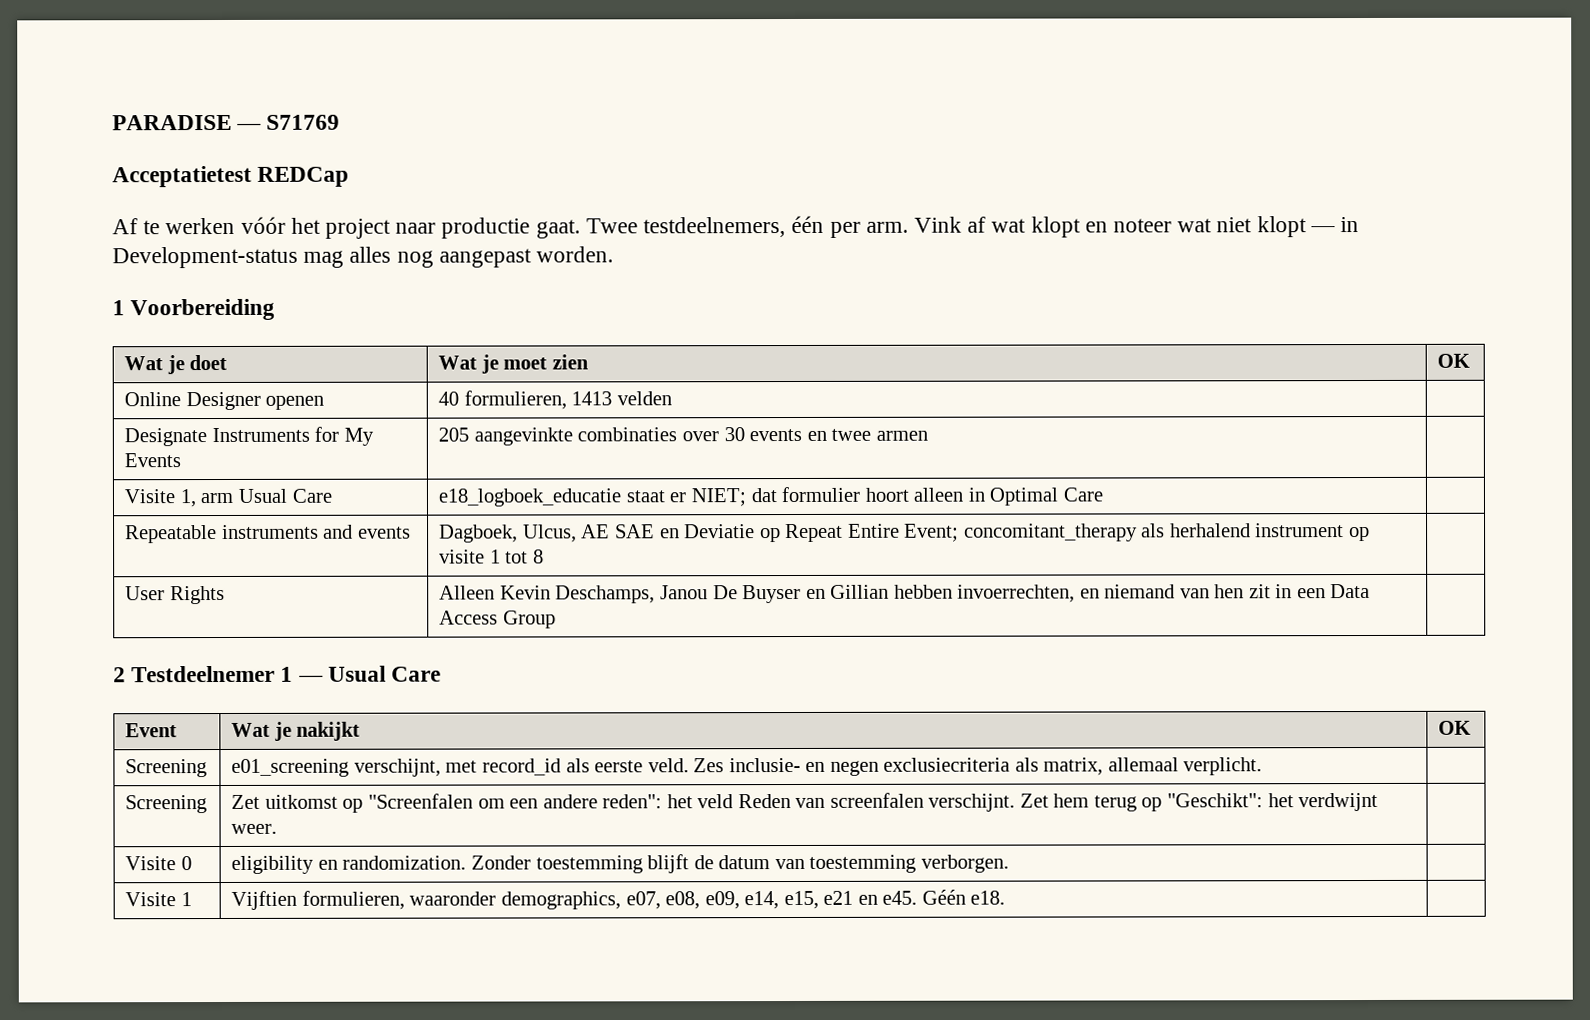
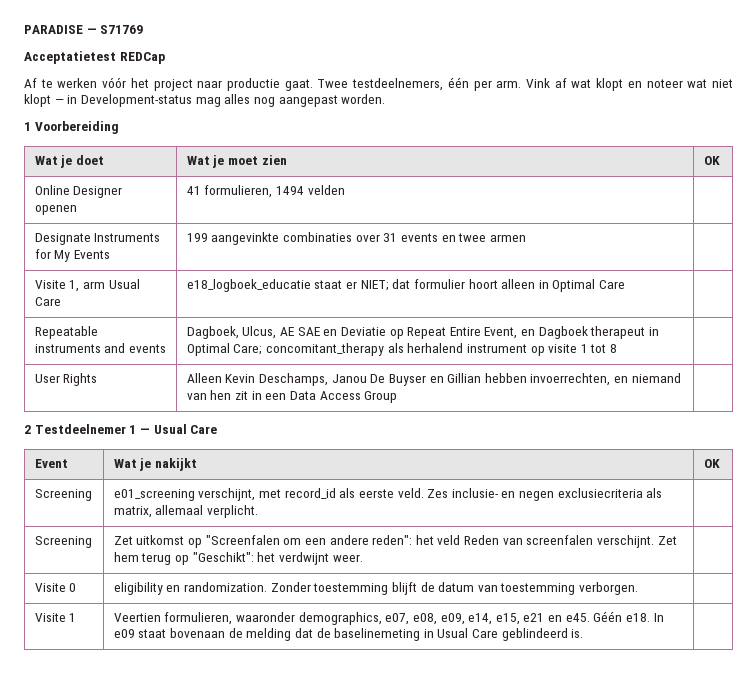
- Online Designer openen | 40 formulieren, 1413 velden |
+ Online Designer openen | 41 formulieren, 1494 velden |
- Designate Instruments for My Events | 205 aangevinkte combinaties over 30 events en twee armen |
+ Designate Instruments for My Events | 199 aangevinkte combinaties over 31 events en twee armen |
- Repeatable instruments and events | Dagboek, Ulcus, AE SAE en Deviatie op Repeat Entire Event; concomitant_therapy als herhalend instrument op visite 1 tot 8 |
+ Repeatable instruments and events | Dagboek, Ulcus, AE SAE en Deviatie op Repeat Entire Event, en Dagboek therapeut in Optimal Care; concomitant_therapy als herhalend instrument op visite 1 tot 8 |
- Visite 1 | Vijftien formulieren, waaronder demographics, e07, e08, e09, e14, e15, e21 en e45. Géén e18. |
+ Visite 1 | Veertien formulieren, waaronder demographics, e07, e08, e09, e14, e15, e21 en e45. Géén e18. In e09 staat bovenaan de melding dat de baselinemeting in Usual Care geblindeerd is. |

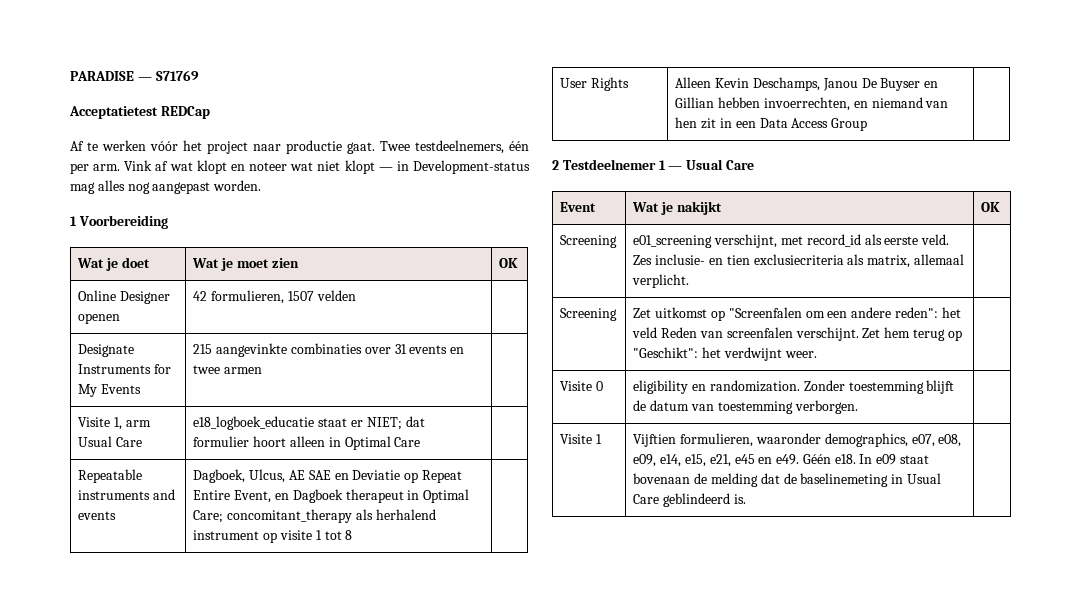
- Online Designer openen | 41 formulieren, 1494 velden |
+ Online Designer openen | 42 formulieren, 1507 velden |
- Designate Instruments for My Events | 199 aangevinkte combinaties over 31 events en twee armen |
+ Designate Instruments for My Events | 215 aangevinkte combinaties over 31 events en twee armen |
- Screening | e01_screening verschijnt, met record_id als eerste veld. Zes inclusie- en negen exclusiecriteria als matrix, allemaal verplicht. |
+ Screening | e01_screening verschijnt, met record_id als eerste veld. Zes inclusie- en tien exclusiecriteria als matrix, allemaal verplicht. |
- Visite 1 | Veertien formulieren, waaronder demographics, e07, e08, e09, e14, e15, e21 en e45. Géén e18. In e09 staat bovenaan de melding dat de baselinemeting in Usual Care geblindeerd is. |
+ Visite 1 | Vijftien formulieren, waaronder demographics, e07, e08, e09, e14, e15, e21, e45 en e49. Géén e18. In e09 staat bovenaan de melding dat de baselinemeting in Usual Care geblindeerd is. |

